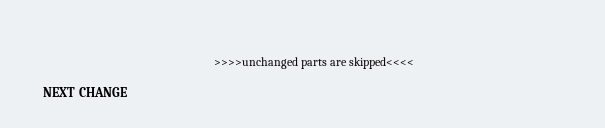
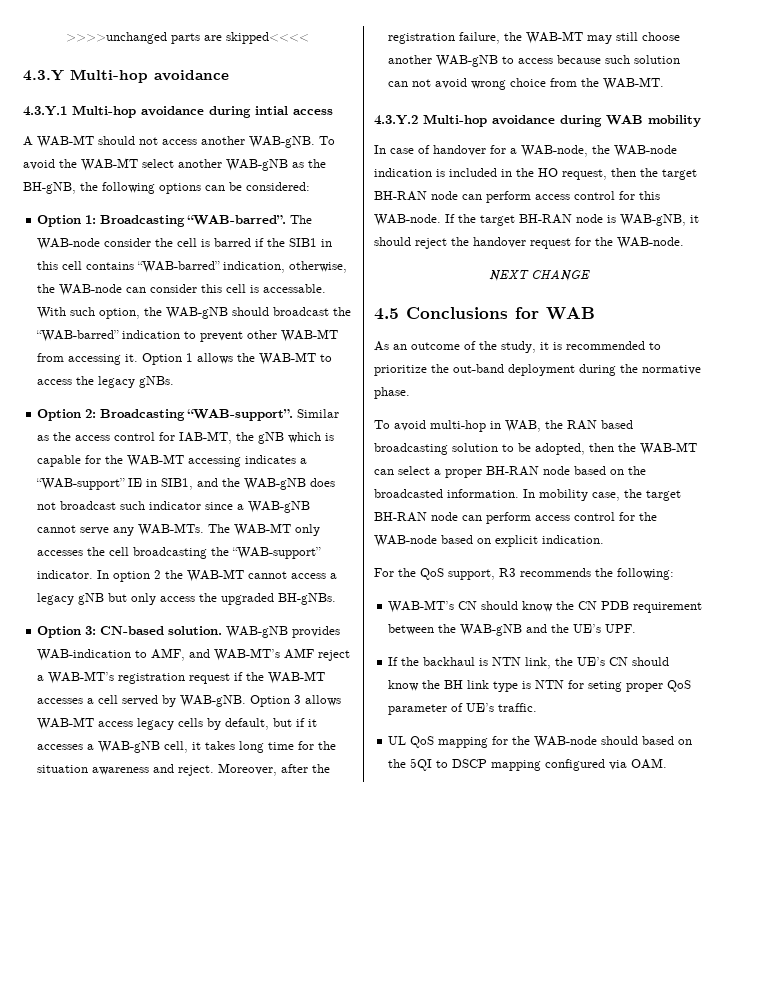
+ 4.3.Y Multi-hop avoidance
+ 4.3.Y.1 Multi-hop avoidance during intial access
+ A WAB-MT should not access another WAB-gNB. To avoid the WAB-MT select another WAB-gNB as the BH-gNB, the following options can be considered:
+ Option 1: Broadcasting “WAB-barred”. The WAB-node consider the cell is barred if the SIB1 in this cell contains “WAB-barred” indication, otherwise, the WAB-node can consider this cell is accessable. With such option, the WAB-gNB should broadcast the “WAB-barred” indication to prevent other WAB-MT from accessing it. Option 1 allows the WAB-MT to access the legacy gNBs.
+ Option 2: Broadcasting “WAB-support”. Similar as the access control for IAB-MT, the gNB which is capable for the WAB-MT accessing indicates a “WAB-support” IE in SIB1, and the WAB-gNB does not broadcast such indicator since a WAB-gNB cannot serve any WAB-MTs. The WAB-MT only accesses the cell broadcasting the “WAB-support” indicator. In option 2 the WAB-MT cannot access a legacy gNB but only access the upgraded BH-gNBs.
+ Option 3: CN-based solution. WAB-gNB provides WAB-indication to AMF, and WAB-MT’s AMF reject a WAB-MT’s registration request if the WAB-MT accesses a cell served by WAB-gNB. Option 3 allows WAB-MT access legacy cells by default, but if it accesses a WAB-gNB cell, it takes long time for the situation awareness and reject. Moreover, after the registration failure, the WAB-MT may still choose another WAB-gNB to access because such solution can not avoid wrong choice from the WAB-MT.
+ 4.3.Y.2 Multi-hop avoidance during WAB mobility
+ In case of handover for a WAB-node, the WAB-node indication is included in the HO request, then the target BH-RAN node can perform access control for this WAB-node. If the target BH-RAN node is WAB-gNB, it should reject the handover request for the WAB-node.
  NEXT CHANGE
+ 4.5 Conclusions for WAB
+ As an outcome of the study, it is recommended to prioritize the out-band deployment during the normative phase.
+ To avoid multi-hop in WAB, the RAN based broadcasting solution to be adopted, then the WAB-MT can select a proper BH-RAN node based on the broadcasted information. In mobility case, the target BH-RAN node can perform access control for the WAB-node based on explicit indication.
+ For the QoS support, R3 recommends the following:
+ WAB-MT’s CN should know the CN PDB requirement between the WAB-gNB and the UE’s UPF.
+ If the backhaul is NTN link, the UE’s CN should know the BH link type is NTN for seting proper QoS parameter of UE’s traffic.
+ UL QoS mapping for the WAB-node should based on the 5QI to DSCP mapping configured via OAM.

